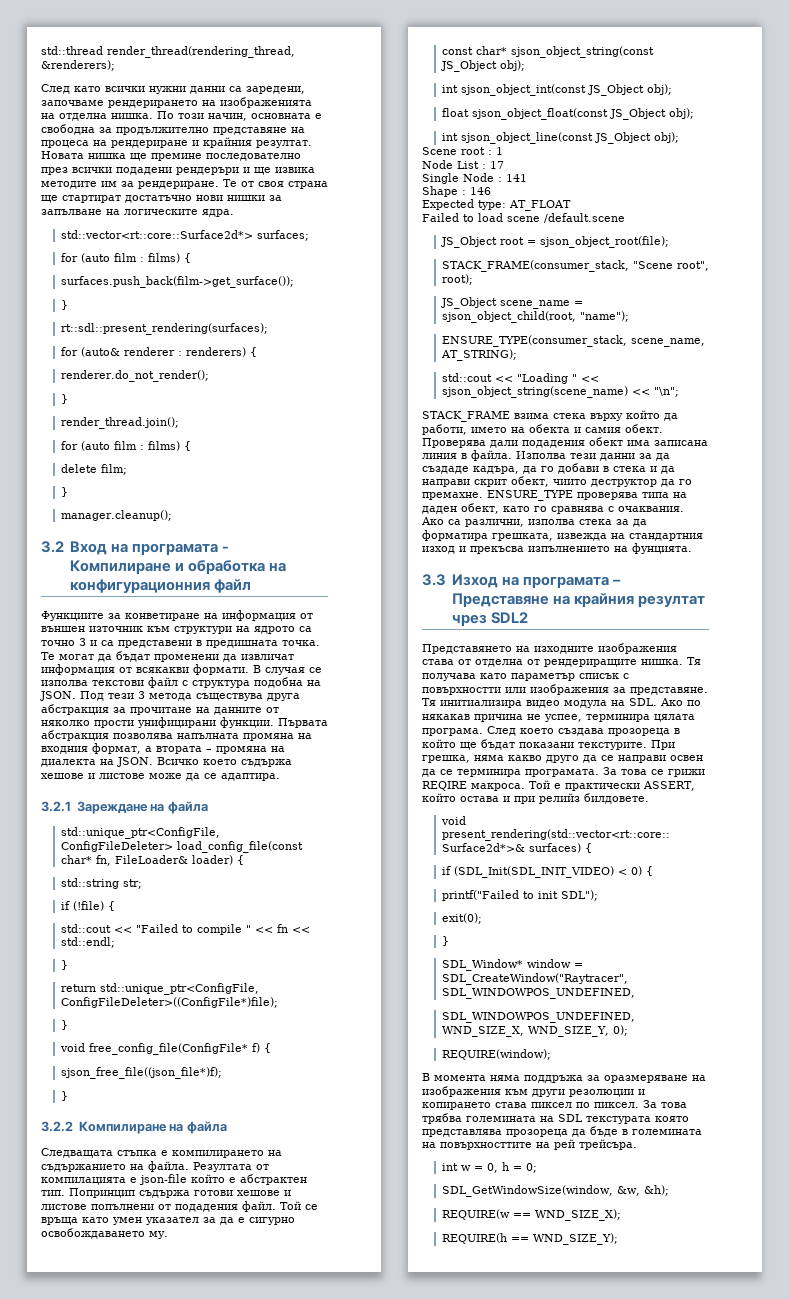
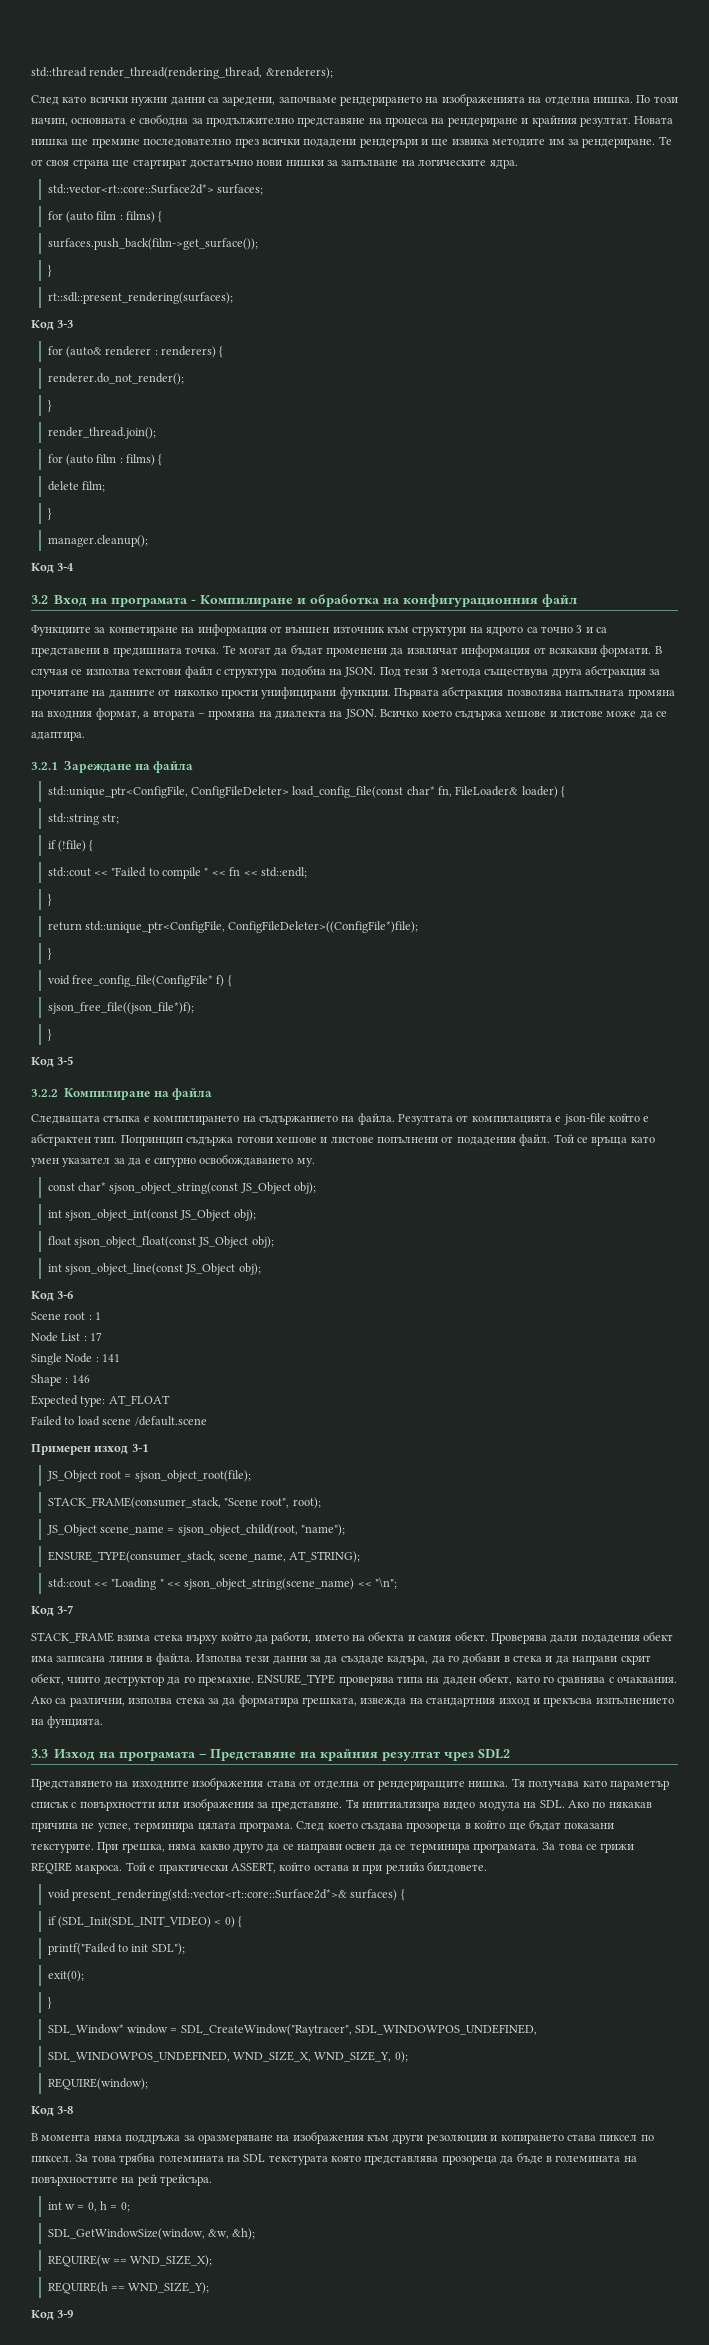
+ Код 3-3
+ Код 3-4
+ Код 3-5
+ Код 3-6
+ Примерен изход 3-1
+ Код 3-7
+ Код 3-8
+ Код 3-9

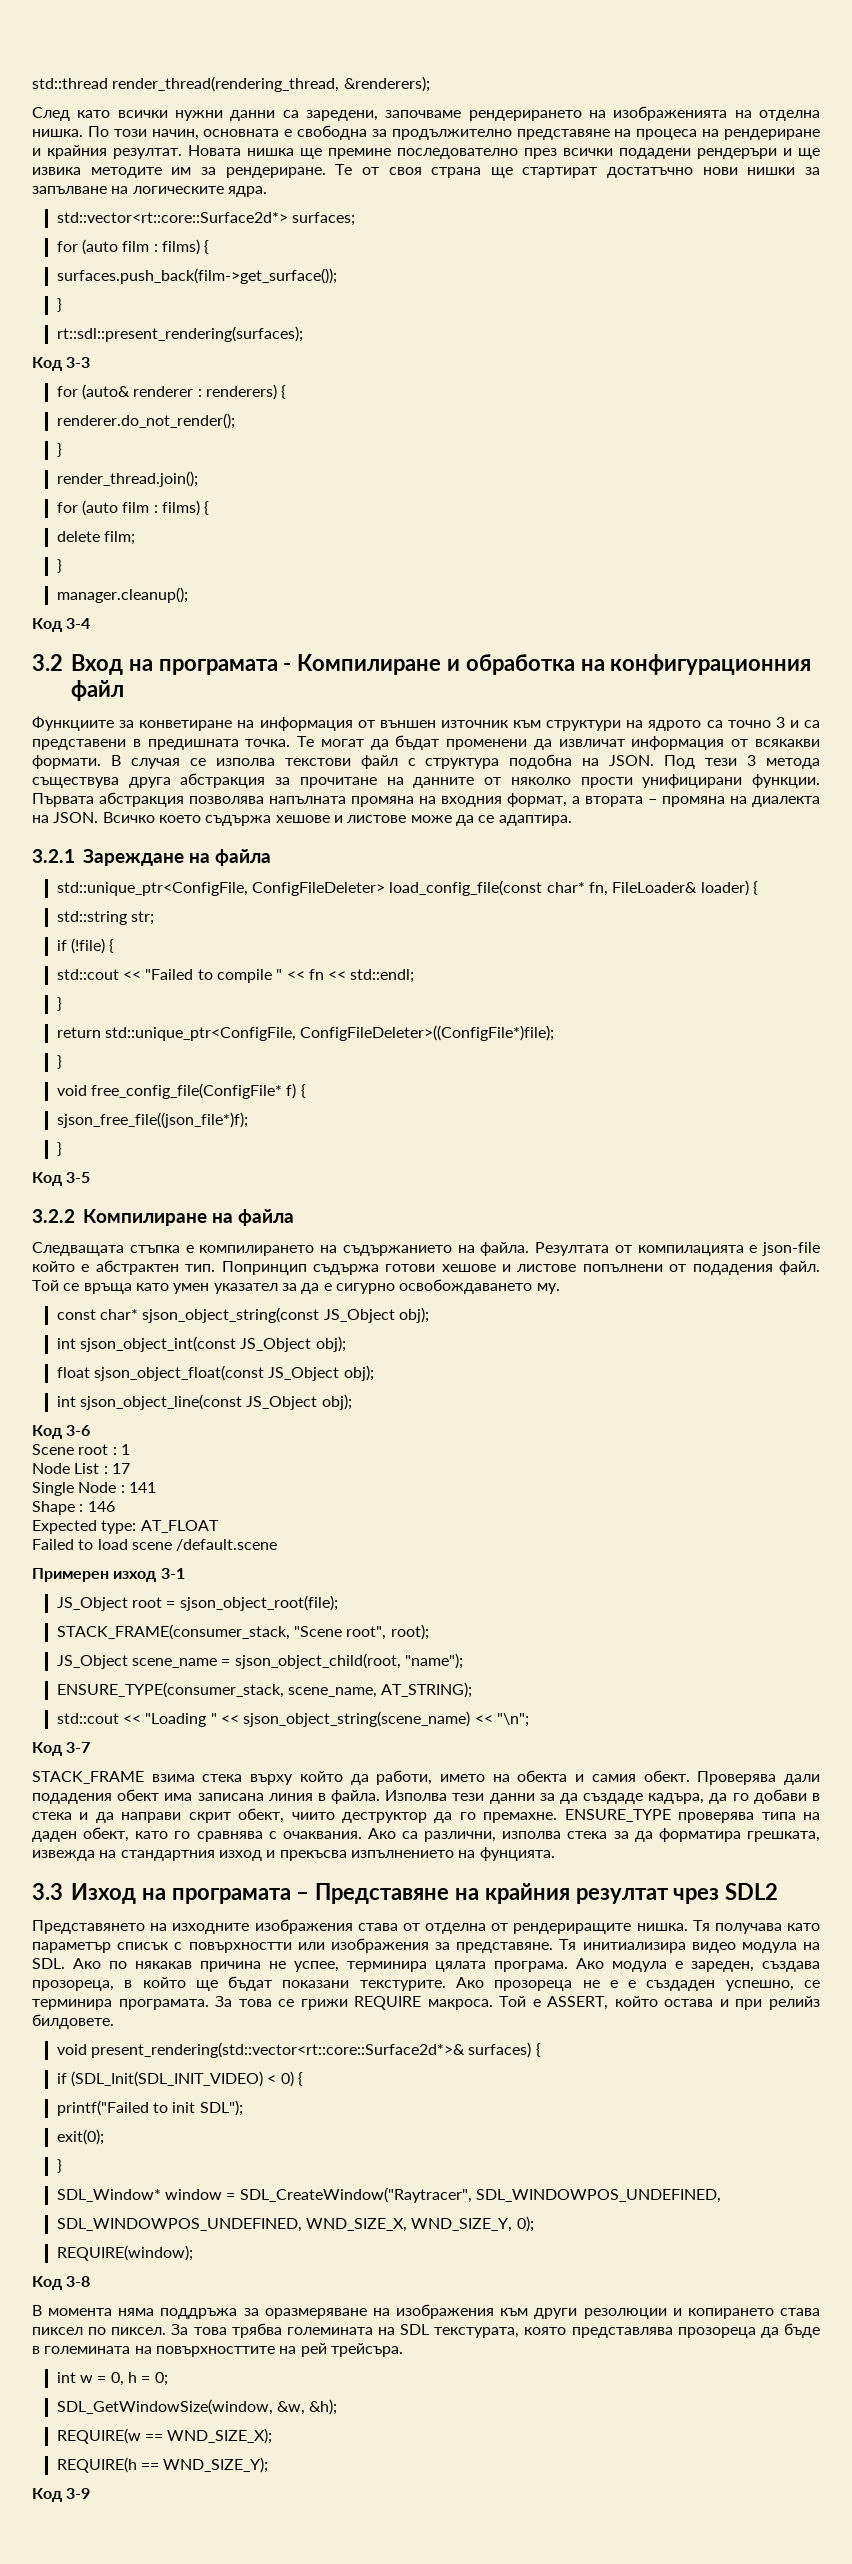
- След което създава прозореца в който ще бъдат показани текстурите.
+ Ако модула е зареден, създава прозореца, в който ще бъдат показани текстурите.
- При грешка, няма какво друго да се направи освен да се терминира програмата.
+ Ако прозореца не е е създаден успешно, се терминира програмата.
- За това се грижи REQIRE макроса.
+ За това се грижи REQUIRE макроса.
- Той е практически ASSERT, който остава и при релийз билдовете.
+ Той е ASSERT, който остава и при релийз билдовете.
- За това трябва големината на SDL текстурата която представлява прозореца да бъде в големината на повърхносттите на рей трейсъра.
+ За това трябва големината на SDL текстурата, която представлява прозореца да бъде в големината на повърхносттите на рей трейсъра.

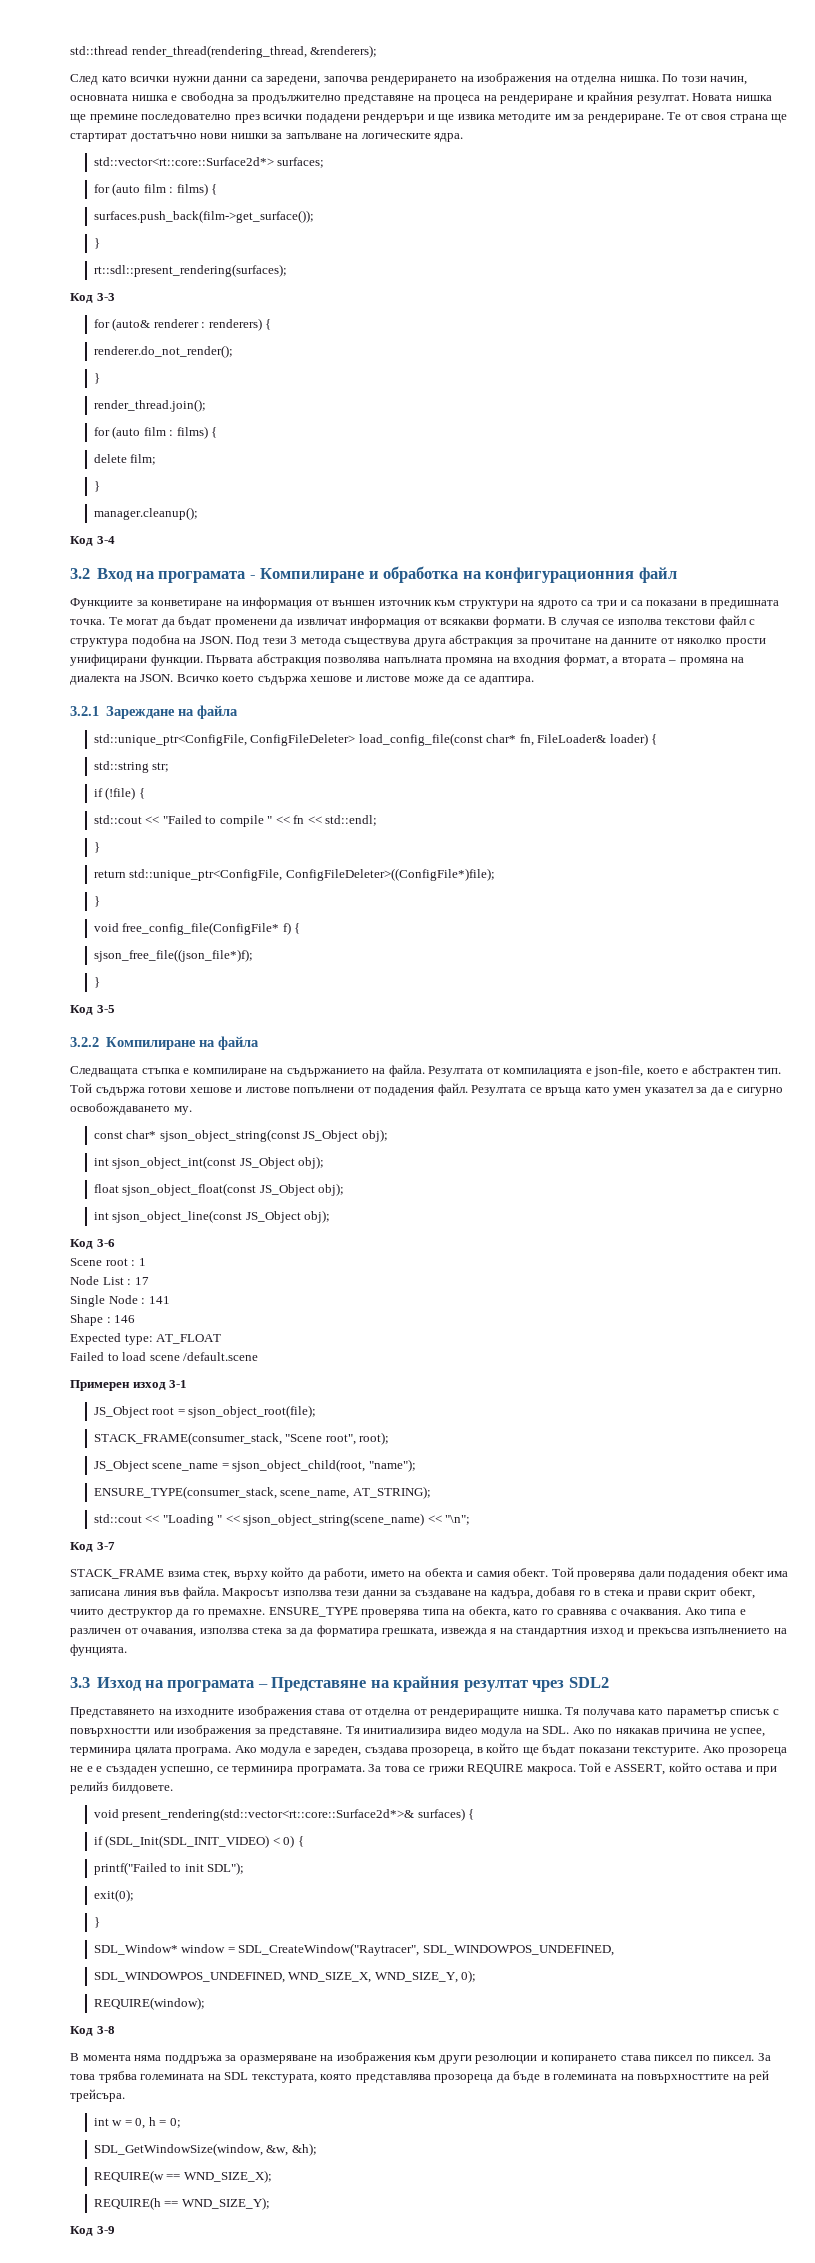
- След като всички нужни данни са заредени, започваме рендерирането на изображенията на отделна нишка.
+ След като всички нужни данни са заредени, започва рендерирането на изображения на отделна нишка.
- По този начин, основната е свободна за продължително представяне на процеса на рендериране и крайния резултат.
+ По този начин, основната нишка е свободна за продължително представяне на процеса на рендериране и крайния резултат.
- Функциите за конветиране на информация от външен източник към структури на ядрото са точно 3 и са представени в предишната точка.
+ Функциите за конветиране на информация от външен източник към структури на ядрото са три и са показани в предишната точка.
- Следващата стъпка е компилирането на съдържанието на файла.
+ Следващата стъпка е компилиране на съдържанието на файла.
- Резултата от компилацията е json-file който е абстрактен тип.
+ Резултата от компилацията е json-file, което е абстрактен тип.
- Попринцип съдържа готови хешове и листове попълнени от подадения файл.
+ Той съдържа готови хешове и листове попълнени от подадения файл.
- Той се връща като умен указател за да е сигурно освобождаването му.
+ Резултата се връща като умен указател за да е сигурно освобождаването му.
- STACK_FRAME взима стека върху който да работи, името на обекта и самия обект.
+ STACK_FRAME взима стек, върху който да работи, името на обекта и самия обект.
- Проверява дали подадения обект има записана линия в файла. Изполва тези данни за да създаде кадъра, да го добави в стека и да направи скрит обект, чиито деструктор да го премахне.
+ Той проверява дали подадения обект има записана линия във файла. Макросът използва тези данни за създаване на кадъра, добавя го в стека и прави скрит обект, чиито деструктор да го премахне.
- ЕNSURE_TYPE проверява типа на даден обект, като го сравнява с очаквания.
+ ЕNSURE_TYPE проверява типа на обекта, като го сравнява с очаквания.
- Ако са различни, изполва стека за да форматира грешката, извежда на стандартния изход и прекъсва изпълнението на фунцията.
+ Ако типа е различен от очавания, използва стека за да форматира грешката, извежда я на стандартния изход и прекъсва изпълнението на фунцията.

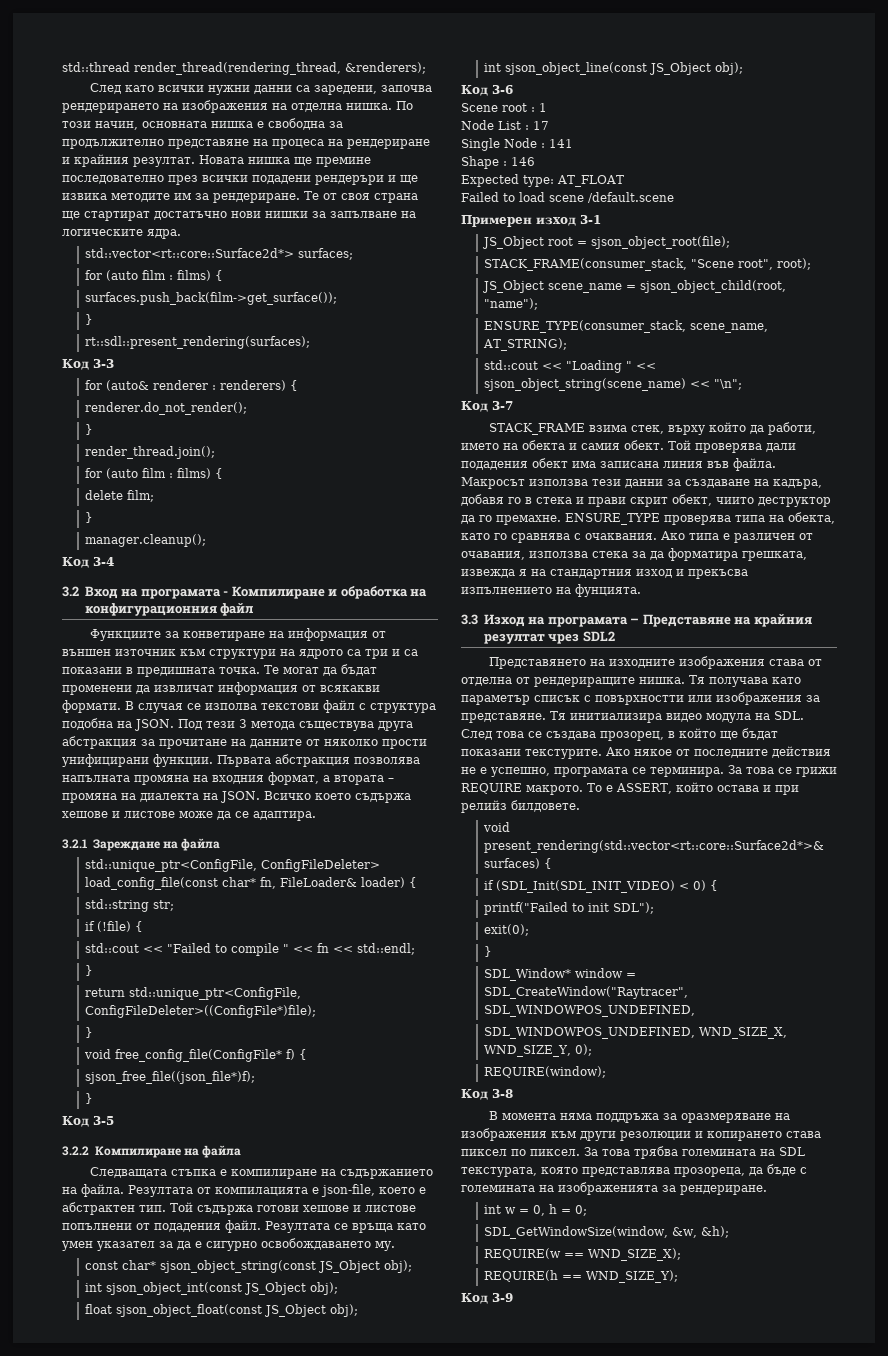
- Тя инитиализира видео модула на SDL. Ако по някакав причина не успее, терминира цялата програма. Ако модула е зареден, създава прозореца, в който ще бъдат показани текстурите.
+ Тя инитиализира видео модула на SDL. След това се създава прозорец, в който ще бъдат показани текстурите.
- Ако прозореца не е е създаден успешно, се терминира програмата.
+ Ако някое от последните действия не е успешно, програмата се терминира.
- За това се грижи REQUIRE макроса. Той е ASSERT, който остава и при релийз билдовете.
+ За това се грижи REQUIRE макрото. То е ASSERT, който остава и при релийз билдовете.
- За това трябва големината на SDL текстурата, която представлява прозореца да бъде в големината на повърхносттите на рей трейсъра.
+ За това трябва големината на SDL текстурата, която представлява прозореца, да бъде с големината на изображенията за рендериране.

